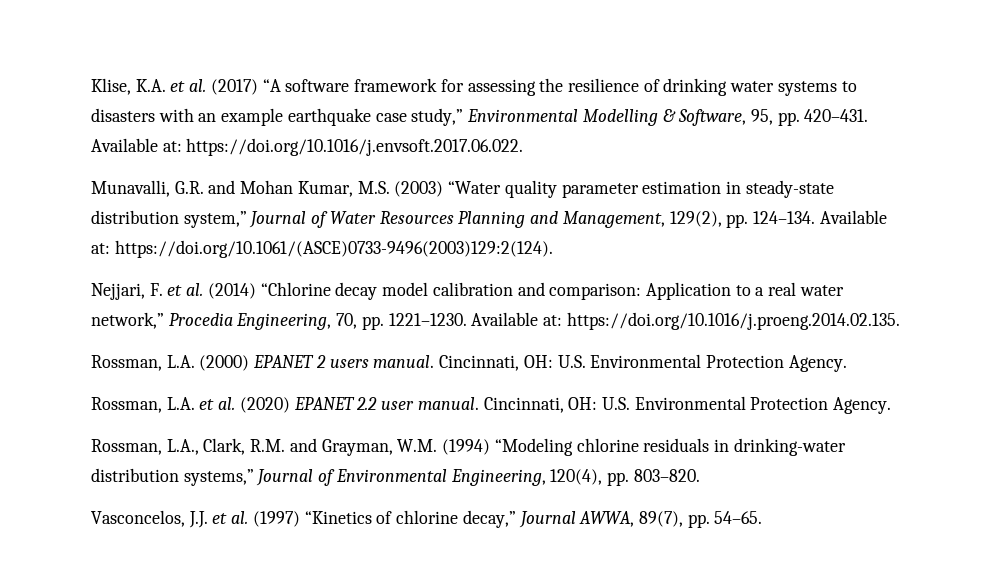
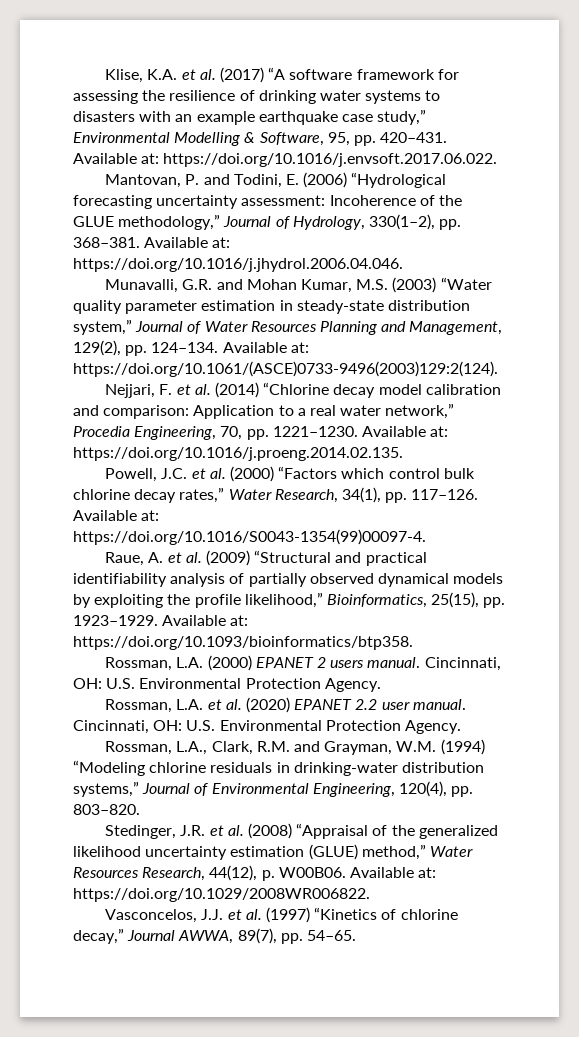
+ Mantovan, P. and Todini, E. (2006) “Hydrological forecasting uncertainty assessment: Incoherence of the GLUE methodology,” Journal of Hydrology, 330(1–2), pp. 368–381. Available at: https://doi.org/10.1016/j.jhydrol.2006.04.046.
+ Powell, J.C. et al. (2000) “Factors which control bulk chlorine decay rates,” Water Research, 34(1), pp. 117–126. Available at: https://doi.org/10.1016/S0043-1354(99)00097-4.
+ Raue, A. et al. (2009) “Structural and practical identifiability analysis of partially observed dynamical models by exploiting the profile likelihood,” Bioinformatics, 25(15), pp. 1923–1929. Available at: https://doi.org/10.1093/bioinformatics/btp358.
+ Stedinger, J.R. et al. (2008) “Appraisal of the generalized likelihood uncertainty estimation (GLUE) method,” Water Resources Research, 44(12), p. W00B06. Available at: https://doi.org/10.1029/2008WR006822.

